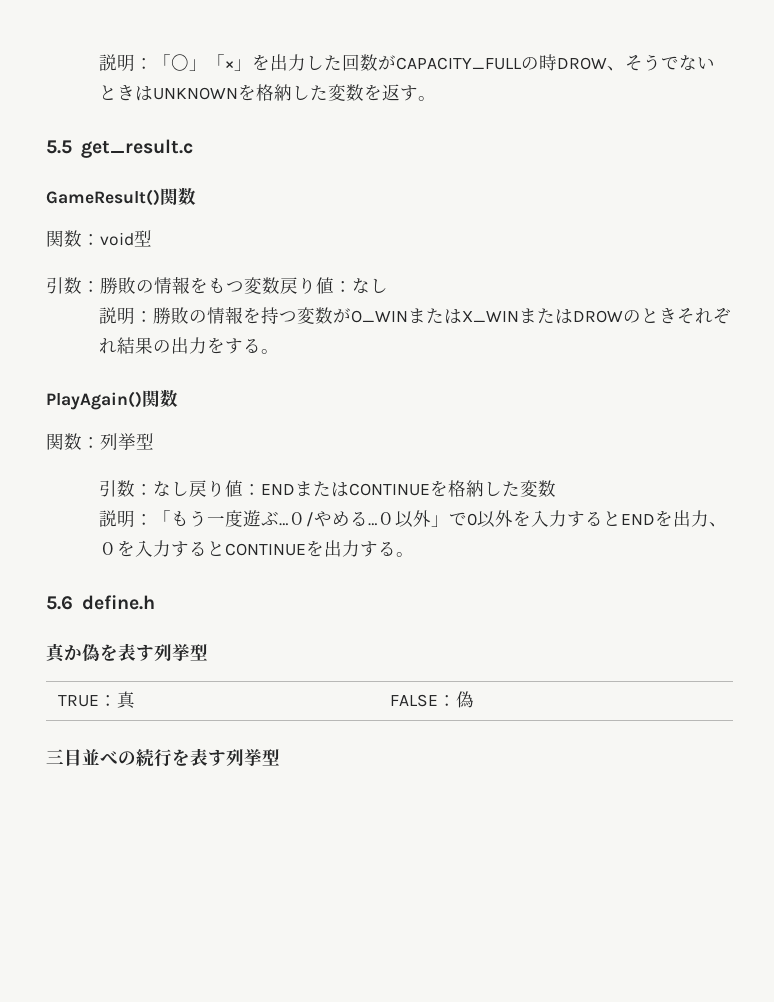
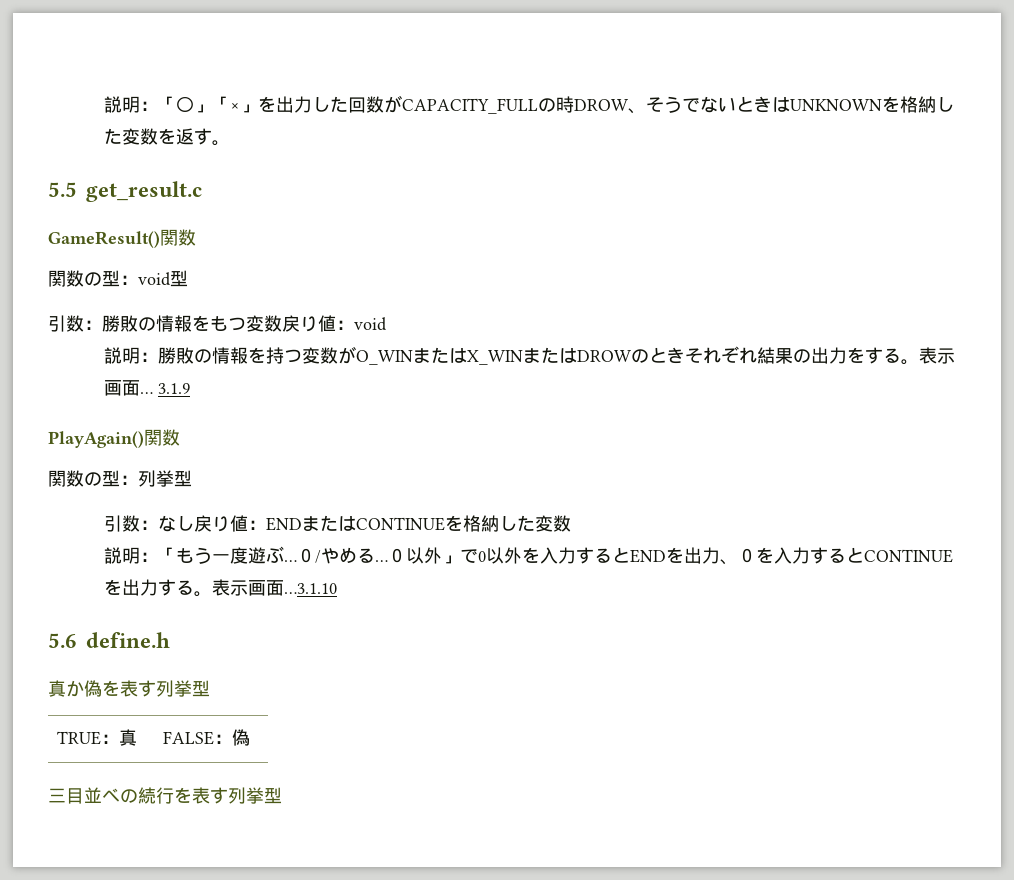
- 関数：void型
+ 関数の型：void型
- 引数：勝敗の情報をもつ変数戻り値：なし
+ 引数：勝敗の情報をもつ変数戻り値：void
+ 表示画面… 3.1.9
- 関数：列挙型
+ 関数の型：列挙型
+ 表示画面…3.1.10

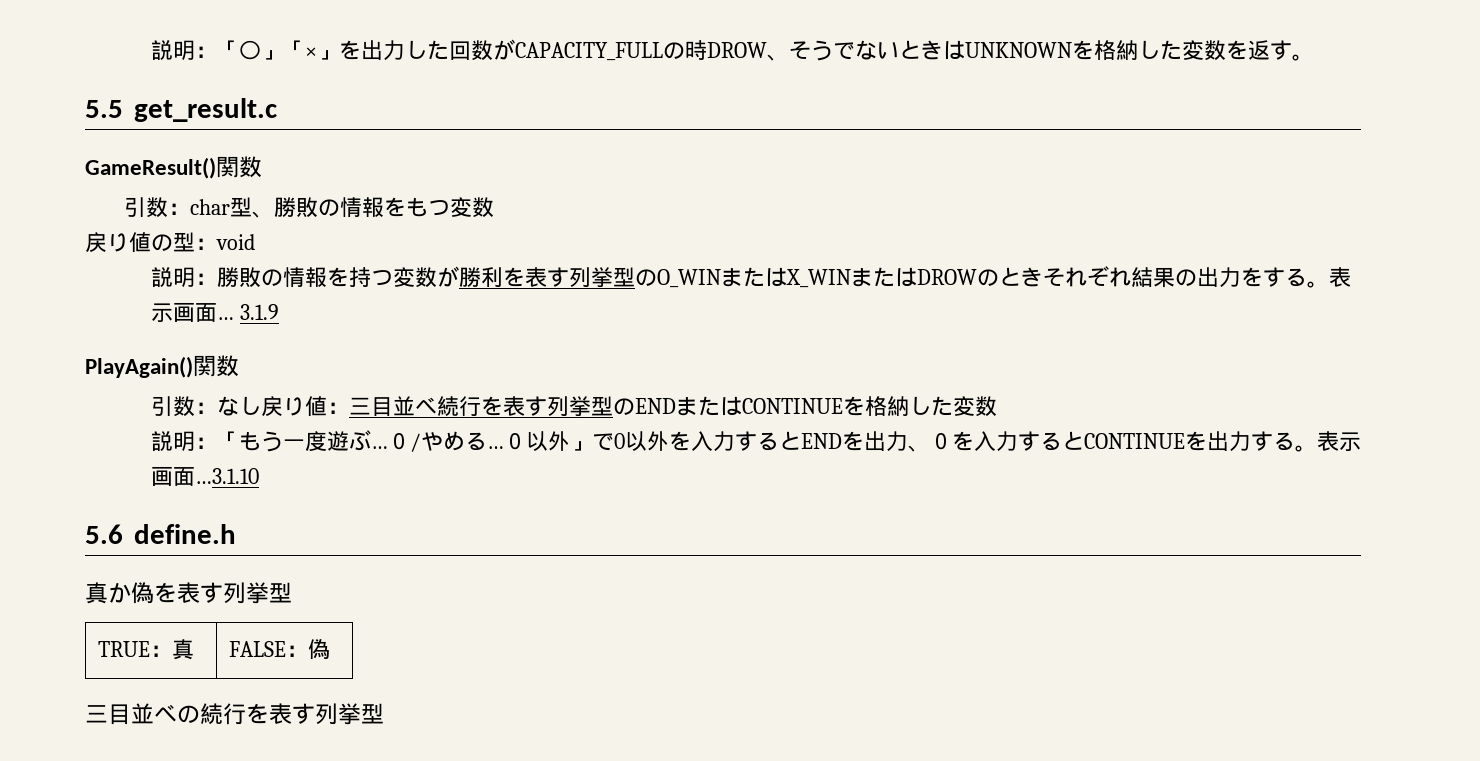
- 関数の型：void型
- 引数：勝敗の情報をもつ変数戻り値：void
+ 引数：char型、勝敗の情報をもつ変数
+ 戻り値の型：void
- 説明：勝敗の情報を持つ変数がO_WINまたはX_WINまたはDROWのときそれぞれ結果の出力をする。
+ 説明：勝敗の情報を持つ変数が勝利を表す列挙型のO_WINまたはX_WINまたはDROWのときそれぞれ結果の出力をする。
- 関数の型：列挙型
- 引数：なし戻り値：ENDまたはCONTINUEを格納した変数
+ 引数：なし戻り値：三目並べ続行を表す列挙型のENDまたはCONTINUEを格納した変数

